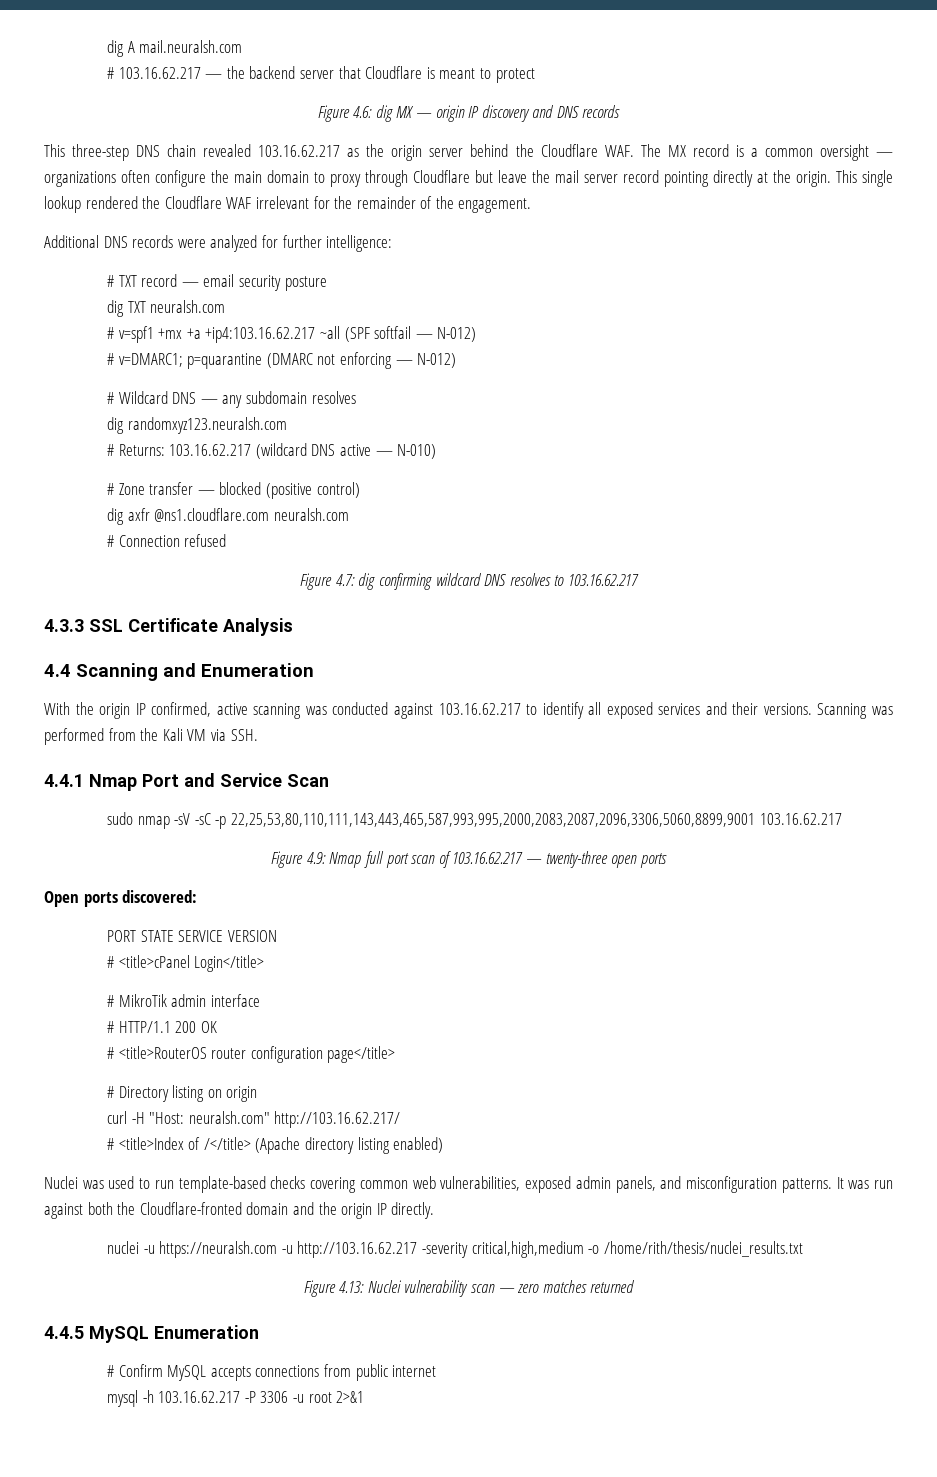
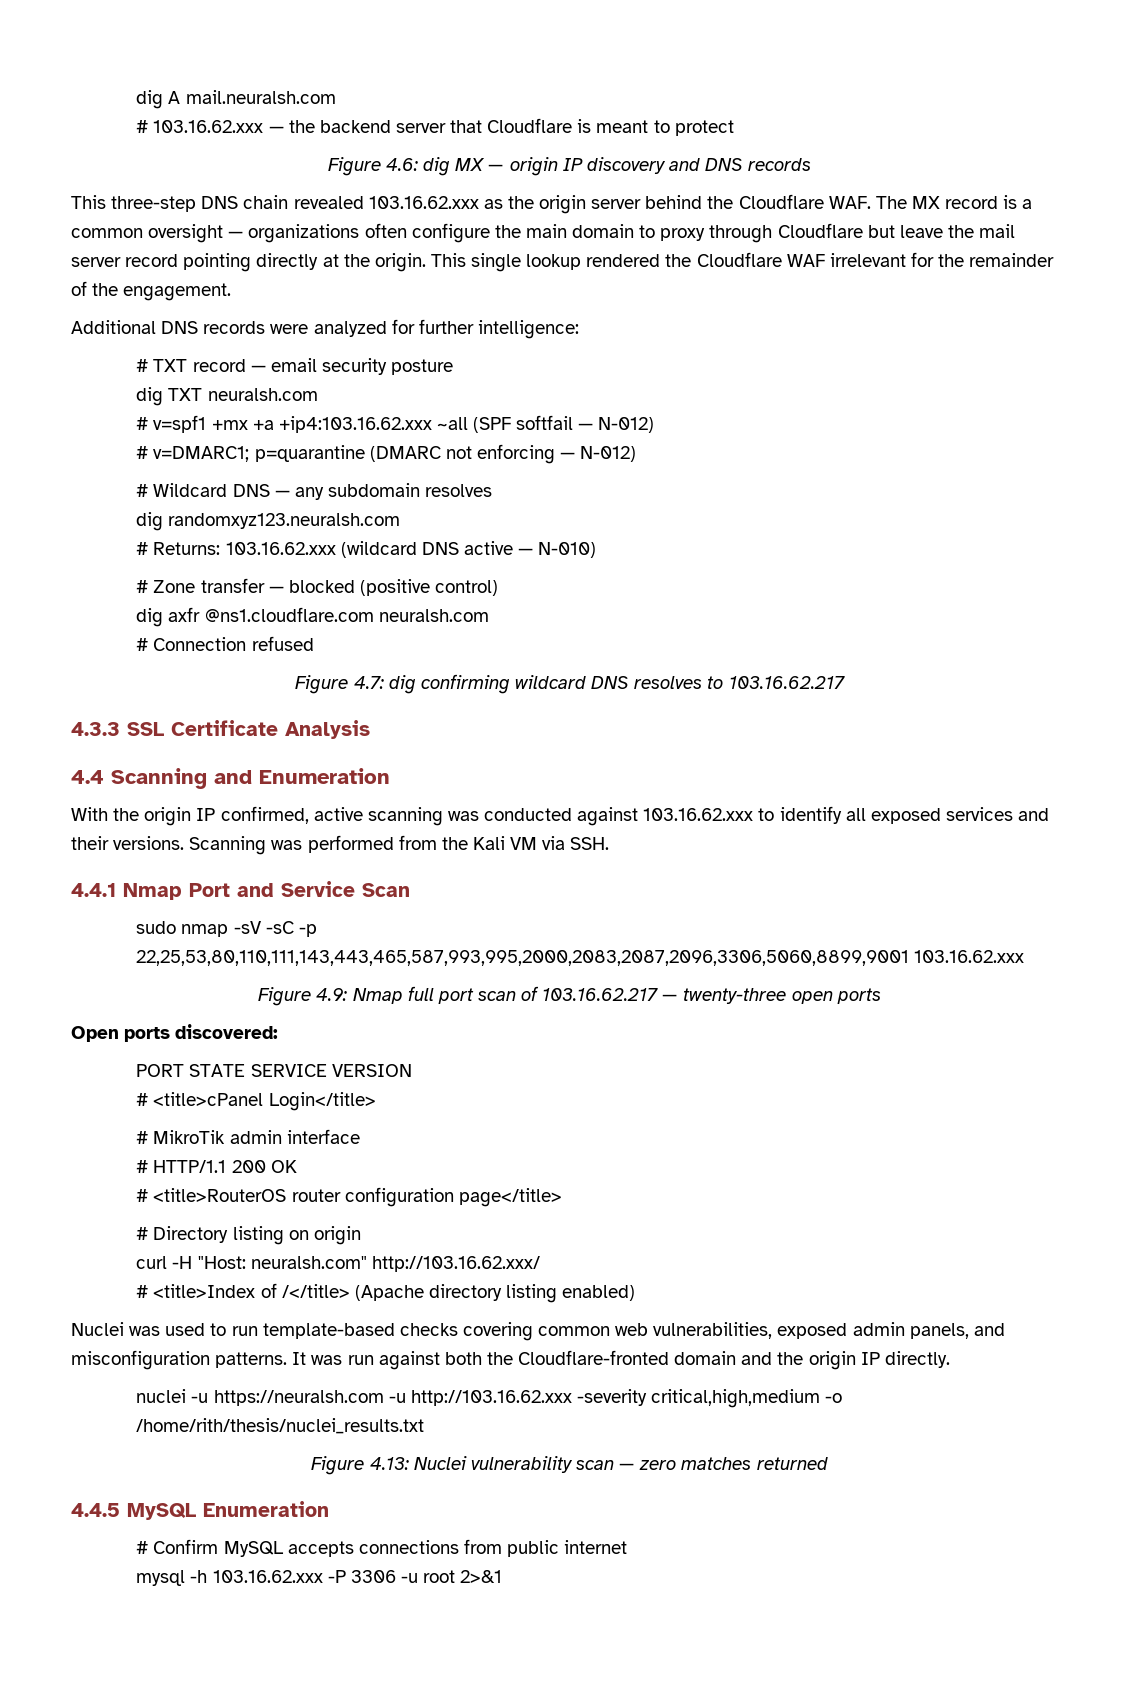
- # 103.16.62.217 — the backend server that Cloudflare is meant to protect
+ # 103.16.62.xxx — the backend server that Cloudflare is meant to protect
- This three-step DNS chain revealed 103.16.62.217 as the origin server behind the Cloudflare WAF. The MX record is a common oversight — organizations often configure the main domain to proxy through Cloudflare but leave the mail server record pointing directly at the origin.
+ This three-step DNS chain revealed 103.16.62.xxx as the origin server behind the Cloudflare WAF. The MX record is a common oversight — organizations often configure the main domain to proxy through Cloudflare but leave the mail server record pointing directly at the origin.
- # v=spf1 +mx +a +ip4:103.16.62.217 ~all (SPF softfail — N-012)
+ # v=spf1 +mx +a +ip4:103.16.62.xxx ~all (SPF softfail — N-012)
- # Returns: 103.16.62.217 (wildcard DNS active — N-010)
+ # Returns: 103.16.62.xxx (wildcard DNS active — N-010)
- With the origin IP confirmed, active scanning was conducted against 103.16.62.217 to identify all exposed services and their versions.
+ With the origin IP confirmed, active scanning was conducted against 103.16.62.xxx to identify all exposed services and their versions.
- sudo nmap -sV -sC -p 22,25,53,80,110,111,143,443,465,587,993,995,2000,2083,2087,2096,3306,5060,8899,9001 103.16.62.217
+ sudo nmap -sV -sC -p 22,25,53,80,110,111,143,443,465,587,993,995,2000,2083,2087,2096,3306,5060,8899,9001 103.16.62.xxx
- curl -H "Host: neuralsh.com" http://103.16.62.217/
+ curl -H "Host: neuralsh.com" http://103.16.62.xxx/
- nuclei -u https://neuralsh.com -u http://103.16.62.217 -severity critical,high,medium -o /home/rith/thesis/nuclei_results.txt
+ nuclei -u https://neuralsh.com -u http://103.16.62.xxx -severity critical,high,medium -o /home/rith/thesis/nuclei_results.txt
- mysql -h 103.16.62.217 -P 3306 -u root 2>&1
+ mysql -h 103.16.62.xxx -P 3306 -u root 2>&1

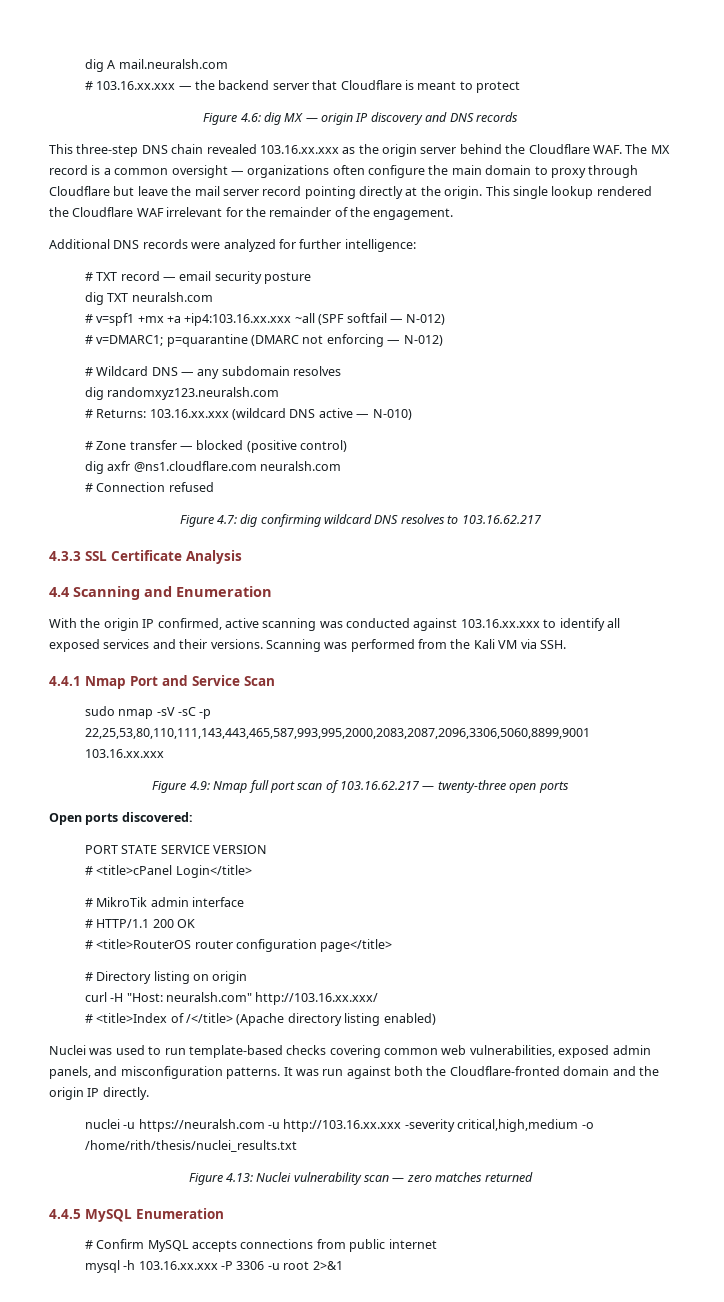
- # 103.16.62.xxx — the backend server that Cloudflare is meant to protect
+ # 103.16.xx.xxx — the backend server that Cloudflare is meant to protect
- This three-step DNS chain revealed 103.16.62.xxx as the origin server behind the Cloudflare WAF. The MX record is a common oversight — organizations often configure the main domain to proxy through Cloudflare but leave the mail server record pointing directly at the origin.
+ This three-step DNS chain revealed 103.16.xx.xxx as the origin server behind the Cloudflare WAF. The MX record is a common oversight — organizations often configure the main domain to proxy through Cloudflare but leave the mail server record pointing directly at the origin.
- # v=spf1 +mx +a +ip4:103.16.62.xxx ~all (SPF softfail — N-012)
+ # v=spf1 +mx +a +ip4:103.16.xx.xxx ~all (SPF softfail — N-012)
- # Returns: 103.16.62.xxx (wildcard DNS active — N-010)
+ # Returns: 103.16.xx.xxx (wildcard DNS active — N-010)
- With the origin IP confirmed, active scanning was conducted against 103.16.62.xxx to identify all exposed services and their versions.
+ With the origin IP confirmed, active scanning was conducted against 103.16.xx.xxx to identify all exposed services and their versions.
- sudo nmap -sV -sC -p 22,25,53,80,110,111,143,443,465,587,993,995,2000,2083,2087,2096,3306,5060,8899,9001 103.16.62.xxx
+ sudo nmap -sV -sC -p 22,25,53,80,110,111,143,443,465,587,993,995,2000,2083,2087,2096,3306,5060,8899,9001 103.16.xx.xxx
- curl -H "Host: neuralsh.com" http://103.16.62.xxx/
+ curl -H "Host: neuralsh.com" http://103.16.xx.xxx/
- nuclei -u https://neuralsh.com -u http://103.16.62.xxx -severity critical,high,medium -o /home/rith/thesis/nuclei_results.txt
+ nuclei -u https://neuralsh.com -u http://103.16.xx.xxx -severity critical,high,medium -o /home/rith/thesis/nuclei_results.txt
- mysql -h 103.16.62.xxx -P 3306 -u root 2>&1
+ mysql -h 103.16.xx.xxx -P 3306 -u root 2>&1

